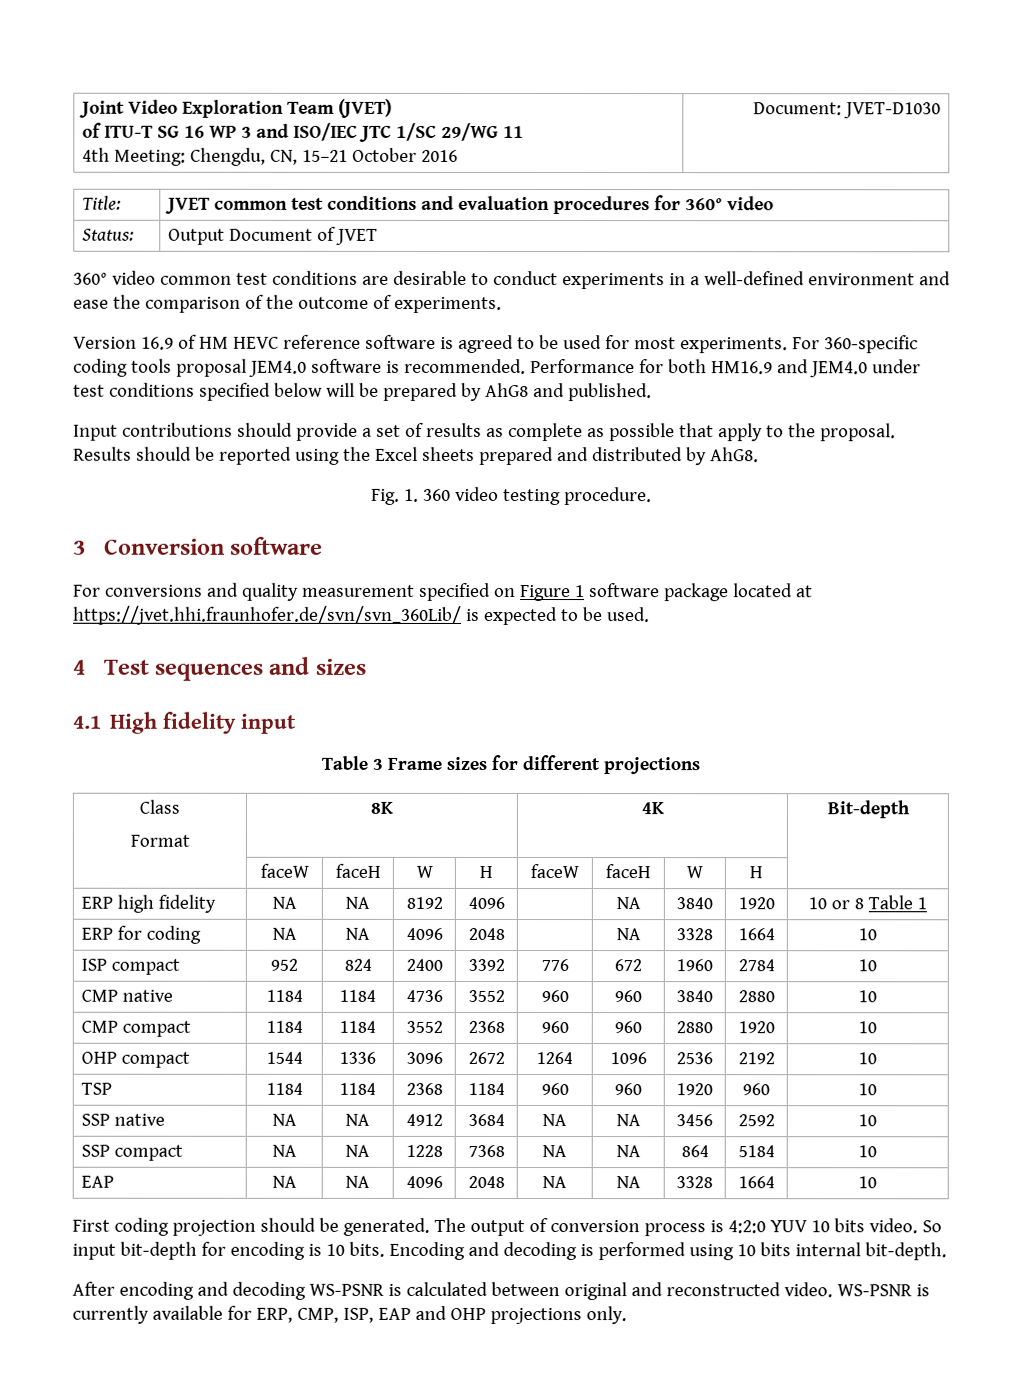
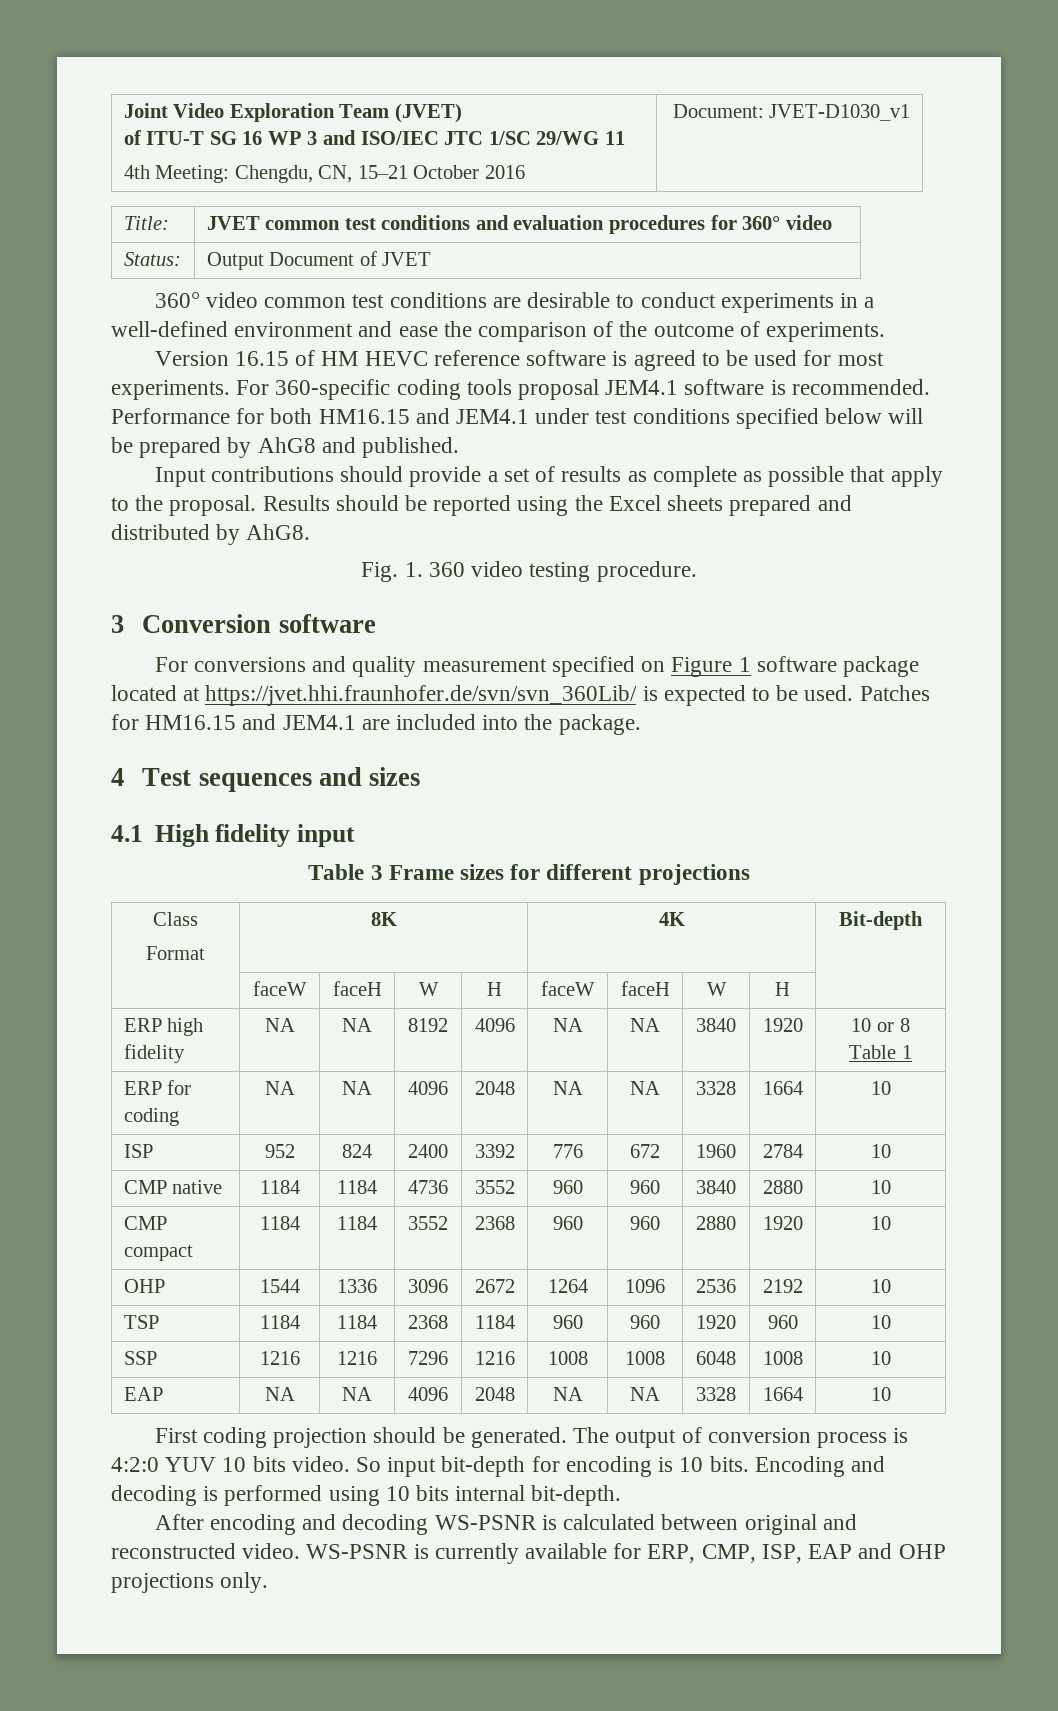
  Joint Video Exploration Team (JVET)
  of ITU-T SG 16 WP 3 and ISO/IEC JTC 1/SC 29/WG 11
- 4th Meeting: Chengdu, CN, 15–21 October 2016 | Document: JVET-D1030
+ 4th Meeting: Chengdu, CN, 15–21 October 2016 | Document: JVET-D1030_v1
- Version 16.9 of HM HEVC reference software is agreed to be used for most experiments.
+ Version 16.15 of HM HEVC reference software is agreed to be used for most experiments.
- For 360-specific coding tools proposal JEM4.0 software is recommended.
+ For 360-specific coding tools proposal JEM4.1 software is recommended.
- Performance for both HM16.9 and JEM4.0 under test conditions specified below will be prepared by AhG8 and published.
+ Performance for both HM16.15 and JEM4.1 under test conditions specified below will be prepared by AhG8 and published.
+ Patches for HM16.15 and JEM4.1 are included into the package.
- ERP high fidelity | NA | NA | 8192 | 4096 | | NA | 3840 | 1920 | 10 or 8 Table 1
+ ERP high fidelity | NA | NA | 8192 | 4096 | NA | NA | 3840 | 1920 | 10 or 8 Table 1
- ERP for coding | NA | NA | 4096 | 2048 | | NA | 3328 | 1664 | 10
+ ERP for coding | NA | NA | 4096 | 2048 | NA | NA | 3328 | 1664 | 10
- ISP compact | 952 | 824 | 2400 | 3392 | 776 | 672 | 1960 | 2784 | 10
+ ISP | 952 | 824 | 2400 | 3392 | 776 | 672 | 1960 | 2784 | 10
- OHP compact | 1544 | 1336 | 3096 | 2672 | 1264 | 1096 | 2536 | 2192 | 10
+ OHP | 1544 | 1336 | 3096 | 2672 | 1264 | 1096 | 2536 | 2192 | 10
- SSP native | NA | NA | 4912 | 3684 | NA | NA | 3456 | 2592 | 10
- SSP compact | NA | NA | 1228 | 7368 | NA | NA | 864 | 5184 | 10
+ SSP | 1216 | 1216 | 7296 | 1216 | 1008 | 1008 | 6048 | 1008 | 10

